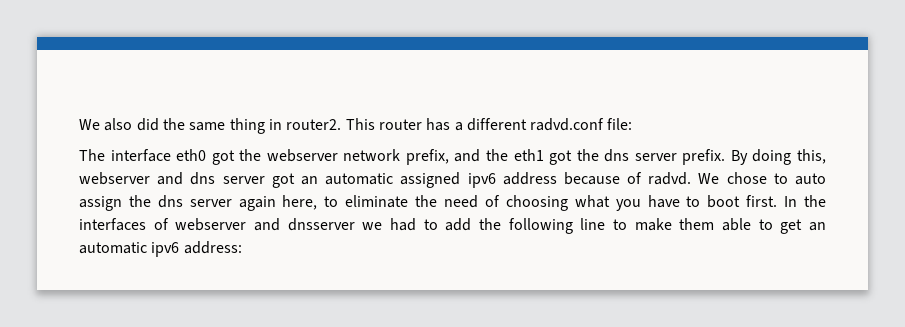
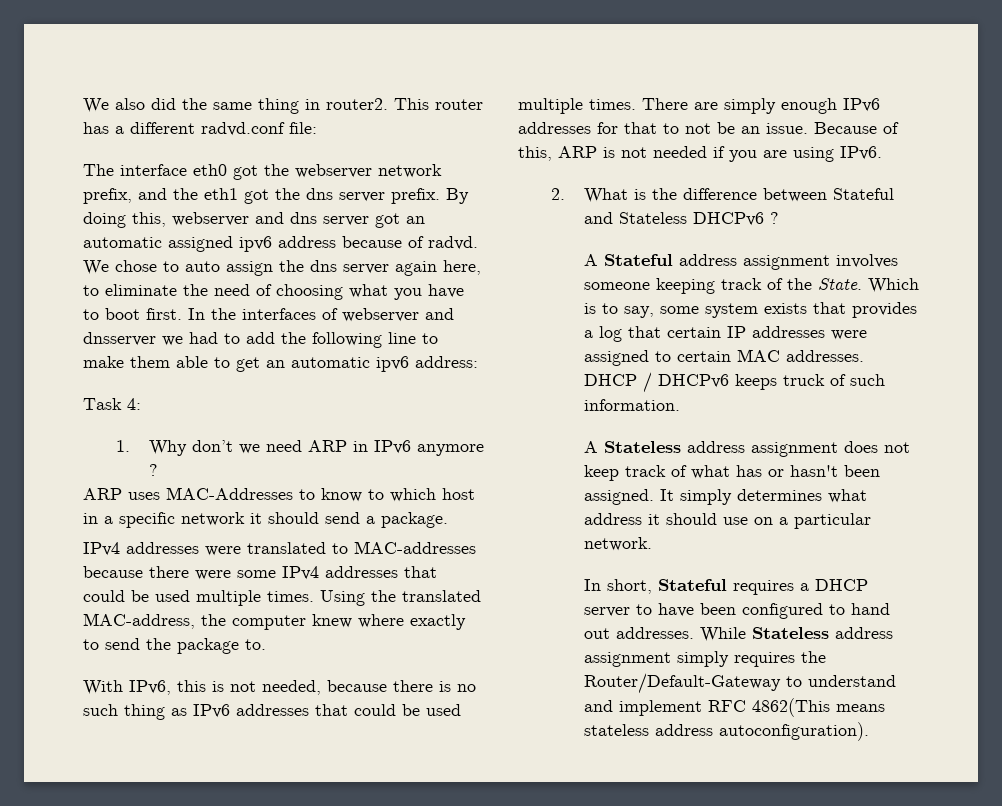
+ Task 4:
+ 1. Why don’t we need ARP in IPv6 anymore ?
+ ARP uses MAC-Addresses to know to which host in a specific network it should send a package.
+ IPv4 addresses were translated to MAC-addresses because there were some IPv4 addresses that could be used multiple times. Using the translated MAC-address, the computer knew where exactly to send the package to.
+ With IPv6, this is not needed, because there is no such thing as IPv6 addresses that could be used multiple times. There are simply enough IPv6 addresses for that to not be an issue. Because of this, ARP is not needed if you are using IPv6.
+ 2. What is the difference between Stateful and Stateless DHCPv6 ?
+ A Stateful address assignment involves someone keeping track of the State. Which is to say, some system exists that provides a log that certain IP addresses were assigned to certain MAC addresses. DHCP / DHCPv6 keeps truck of such information.
+ A Stateless address assignment does not keep track of what has or hasn't been assigned. It simply determines what address it should use on a particular network.
+ In short, Stateful requires a DHCP server to have been configured to hand out addresses. While Stateless address assignment simply requires the Router/Default-Gateway to understand and implement RFC 4862(This means stateless address autoconfiguration).

